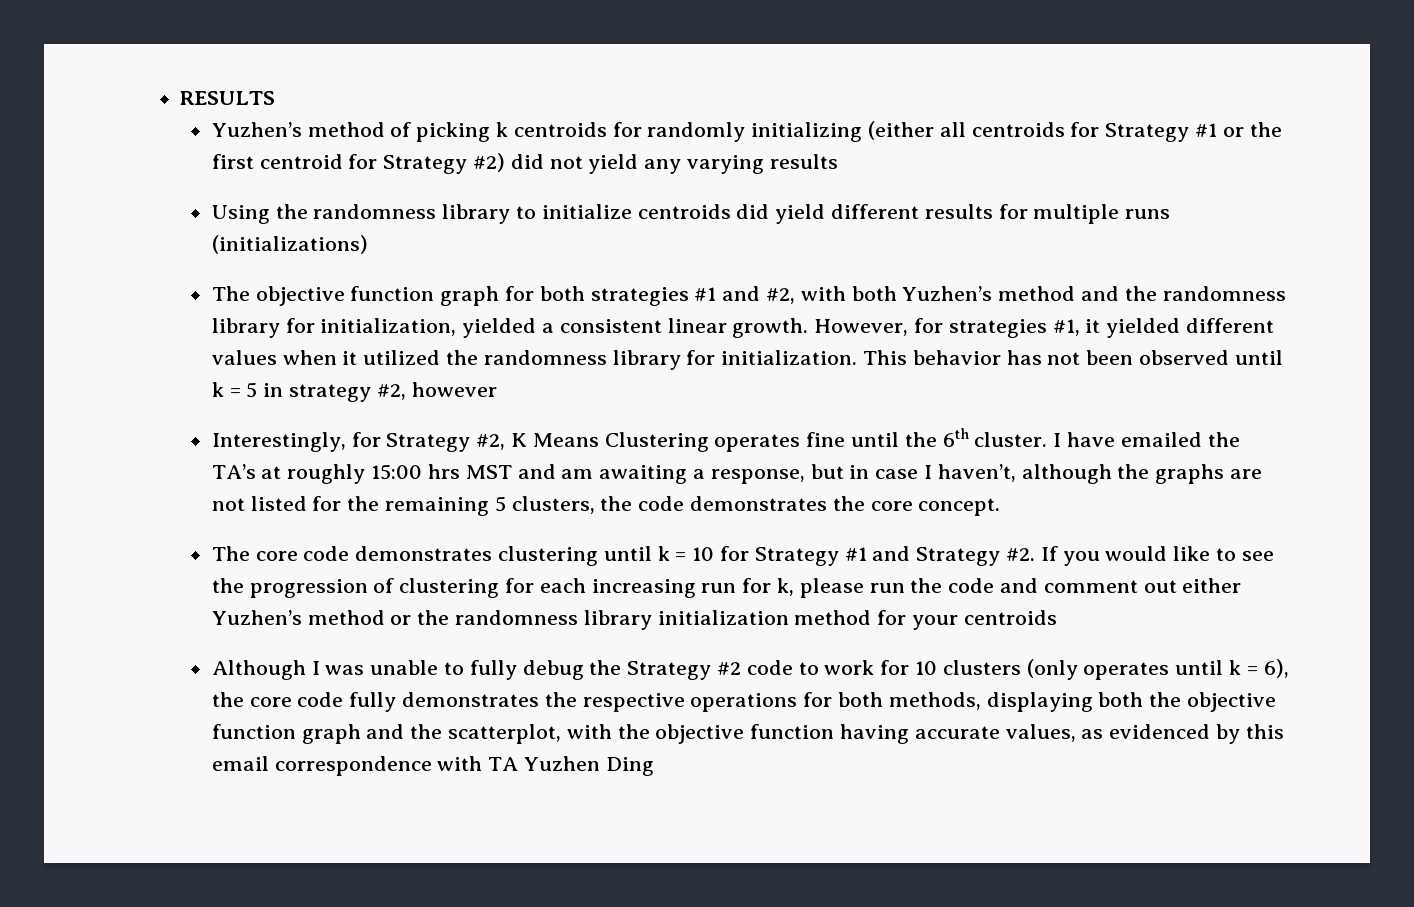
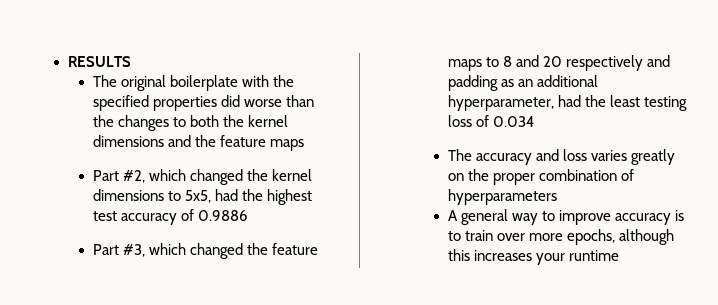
- Yuzhen’s method of picking k centroids for randomly initializing (either all centroids for Strategy #1 or the first centroid for Strategy #2) did not yield any varying results
- Using the randomness library to initialize centroids did yield different results for multiple runs (initializations)
- The objective function graph for both strategies #1 and #2, with both Yuzhen’s method and the randomness library for initialization, yielded a consistent linear growth. However, for strategies #1, it yielded different values when it utilized the randomness library for initialization. This behavior has not been observed until k = 5 in strategy #2, however
- Interestingly, for Strategy #2, K Means Clustering operates fine until the 6th cluster. I have emailed the TA’s at roughly 15:00 hrs MST and am awaiting a response, but in case I haven’t, although the graphs are not listed for the remaining 5 clusters, the code demonstrates the core concept.
- The core code demonstrates clustering until k = 10 for Strategy #1 and Strategy #2. If you would like to see the progression of clustering for each increasing run for k, please run the code and comment out either Yuzhen’s method or the randomness library initialization method for your centroids
- Although I was unable to fully debug the Strategy #2 code to work for 10 clusters (only operates until k = 6), the core code fully demonstrates the respective operations for both methods, displaying both the objective function graph and the scatterplot, with the objective function having accurate values, as evidenced by this email correspondence with TA Yuzhen Ding
+ The original boilerplate with the specified properties did worse than the changes to both the kernel dimensions and the feature maps
+ Part #2, which changed the kernel dimensions to 5x5, had the highest test accuracy of 0.9886
+ Part #3, which changed the feature maps to 8 and 20 respectively and padding as an additional hyperparameter, had the least testing loss of 0.034
+ The accuracy and loss varies greatly on the proper combination of hyperparameters
+ A general way to improve accuracy is to train over more epochs, although this increases your runtime

